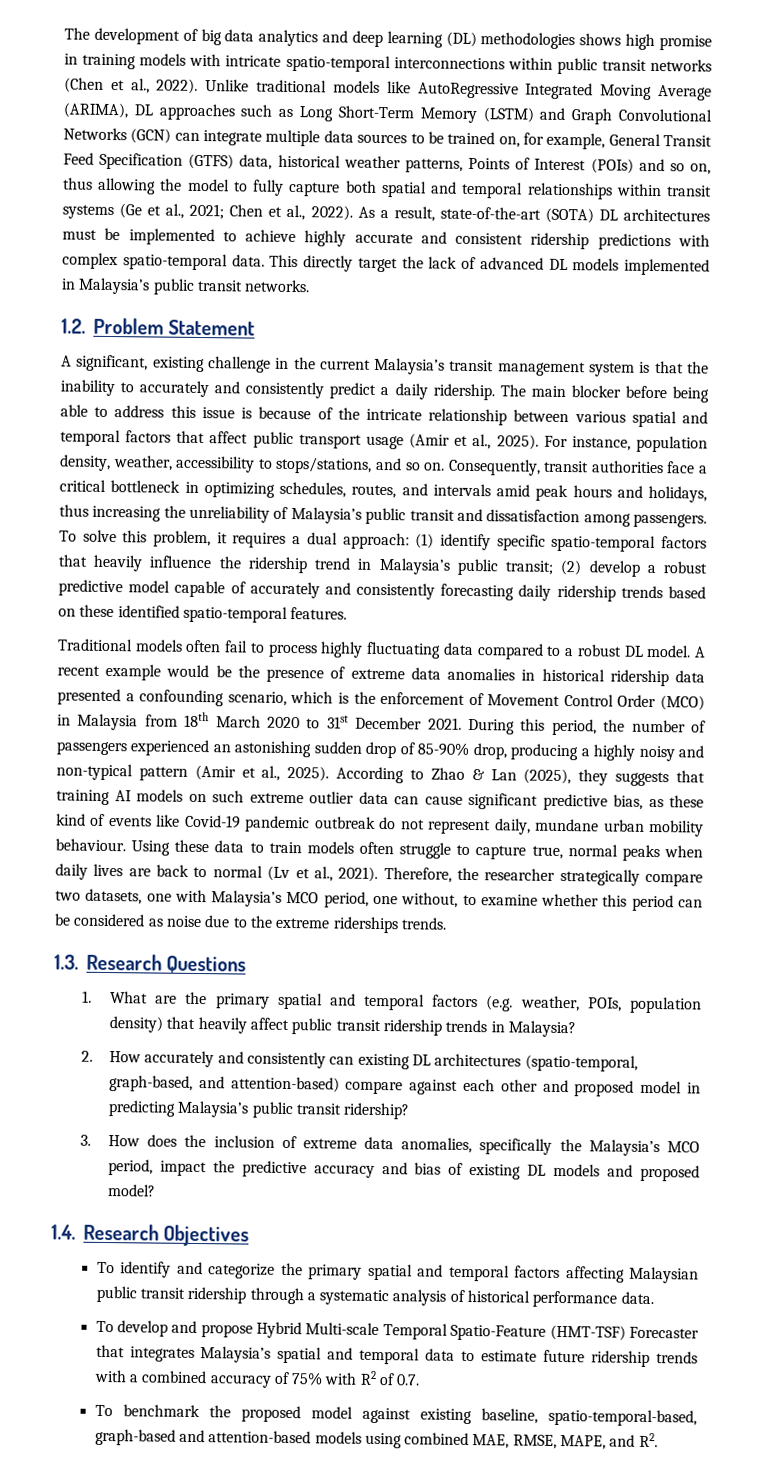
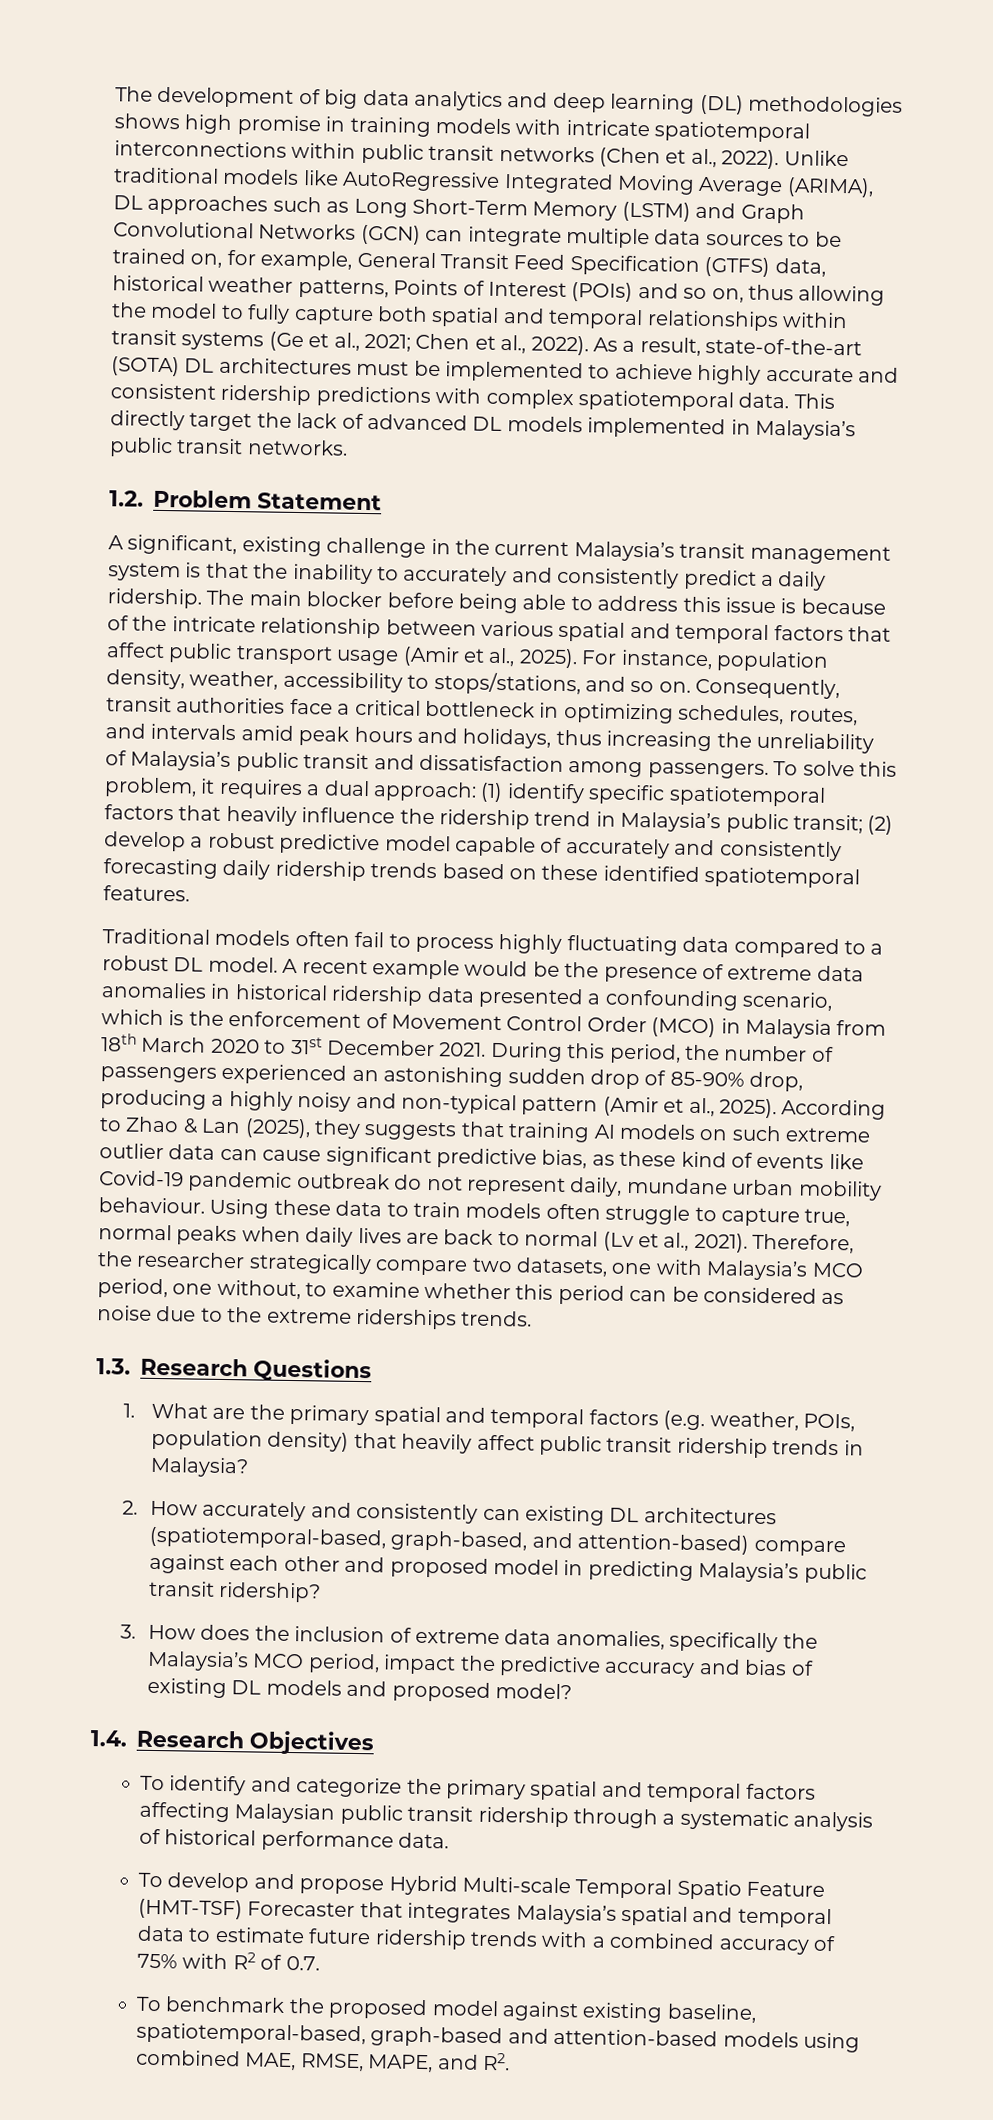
- The development of big data analytics and deep learning (DL) methodologies shows high promise in training models with intricate spatio-temporal interconnections within public transit networks (Chen et al., 2022).
+ The development of big data analytics and deep learning (DL) methodologies shows high promise in training models with intricate spatiotemporal interconnections within public transit networks (Chen et al., 2022).
- As a result, state-of-the-art (SOTA) DL architectures must be implemented to achieve highly accurate and consistent ridership predictions with complex spatio-temporal data.
+ As a result, state-of-the-art (SOTA) DL architectures must be implemented to achieve highly accurate and consistent ridership predictions with complex spatiotemporal data.
- To solve this problem, it requires a dual approach: (1) identify specific spatio-temporal factors that heavily influence the ridership trend in Malaysia’s public transit; (2) develop a robust predictive model capable of accurately and consistently forecasting daily ridership trends based on these identified spatio-temporal features.
+ To solve this problem, it requires a dual approach: (1) identify specific spatiotemporal factors that heavily influence the ridership trend in Malaysia’s public transit; (2) develop a robust predictive model capable of accurately and consistently forecasting daily ridership trends based on these identified spatiotemporal features.
- 2. How accurately and consistently can existing DL architectures (spatio-temporal, graph-based, and attention-based) compare against each other and proposed model in predicting Malaysia’s public transit ridership?
+ 2. How accurately and consistently can existing DL architectures (spatiotemporal-based, graph-based, and attention-based) compare against each other and proposed model in predicting Malaysia’s public transit ridership?
- To develop and propose Hybrid Multi-scale Temporal Spatio-Feature (HMT-TSF) Forecaster that integrates Malaysia’s spatial and temporal data to estimate future ridership trends with a combined accuracy of 75% with R2 of 0.7.
+ To develop and propose Hybrid Multi-scale Temporal Spatio Feature (HMT-TSF) Forecaster that integrates Malaysia’s spatial and temporal data to estimate future ridership trends with a combined accuracy of 75% with R2 of 0.7.
- To benchmark the proposed model against existing baseline, spatio-temporal-based, graph-based and attention-based models using combined MAE, RMSE, MAPE, and R2.
+ To benchmark the proposed model against existing baseline, spatiotemporal-based, graph-based and attention-based models using combined MAE, RMSE, MAPE, and R2.

